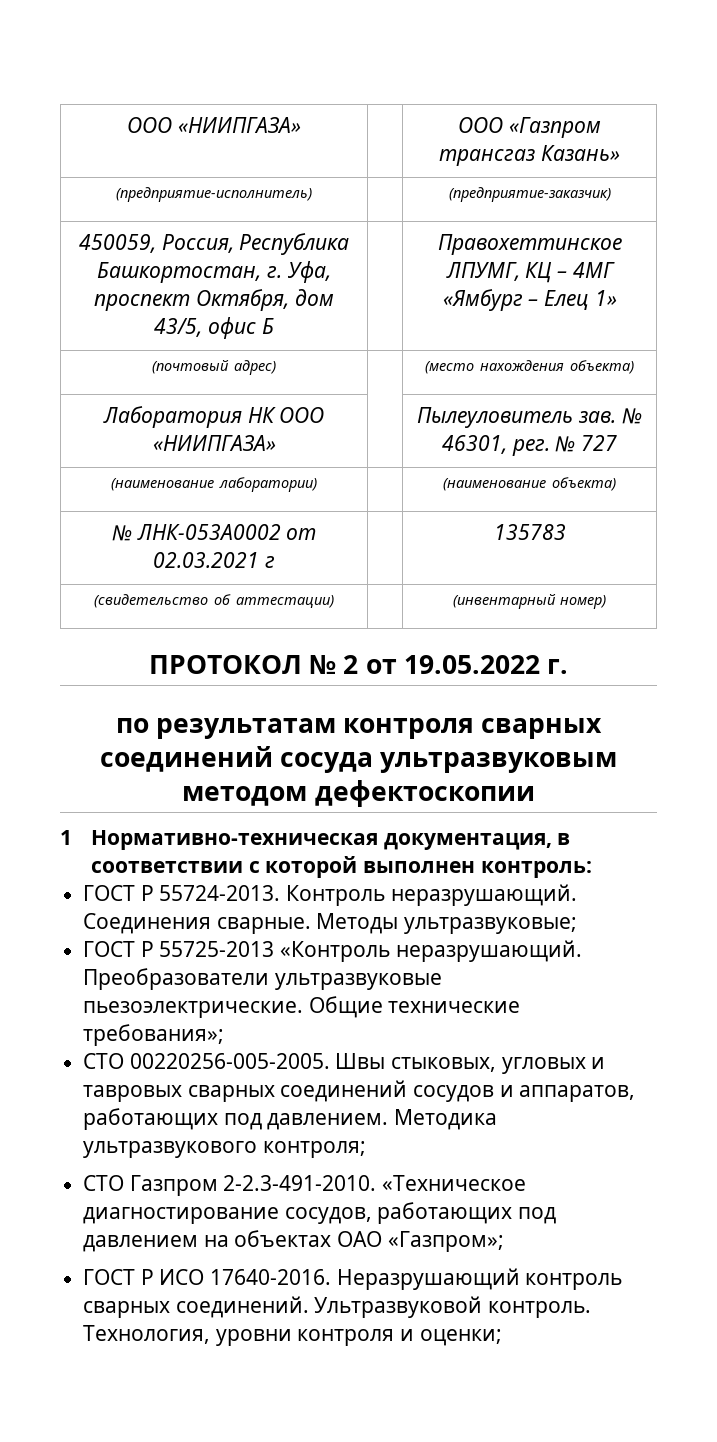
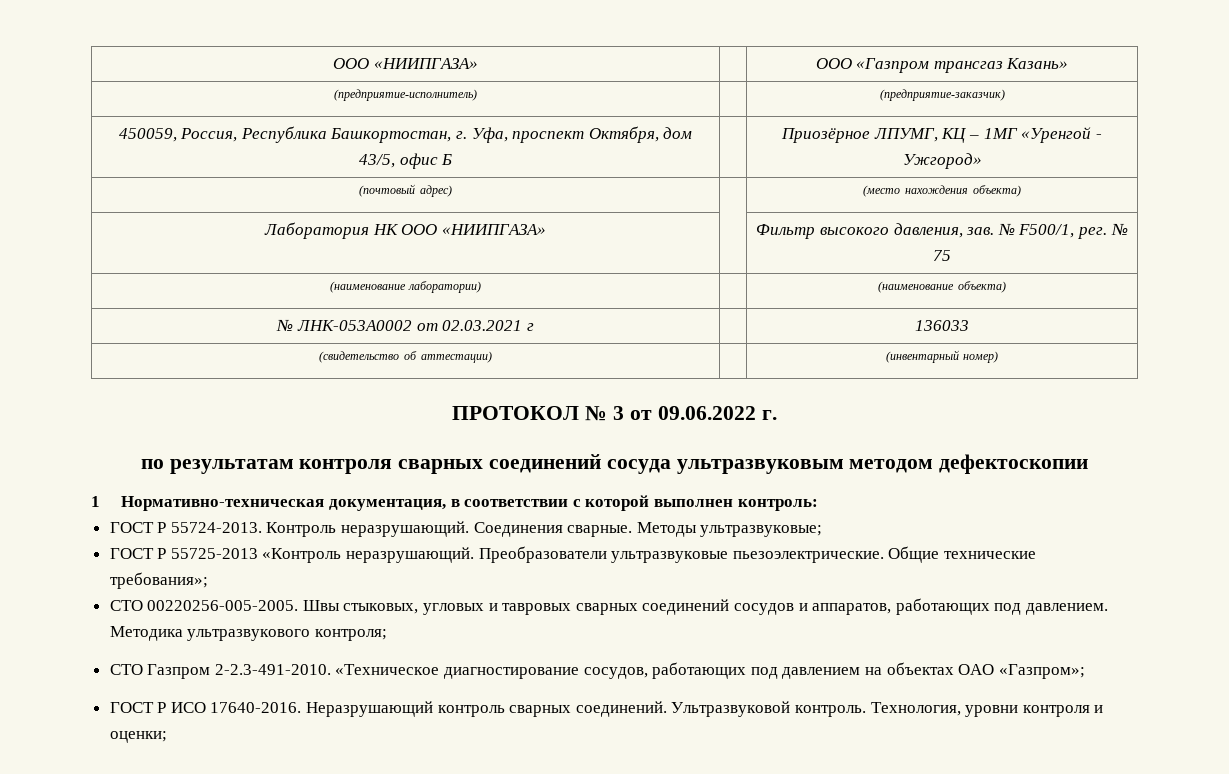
- 450059, Россия, Республика Башкортостан, г. Уфа, проспект Октября, дом 43/5, офис Б | | Правохеттинское ЛПУМГ, КЦ – 4МГ «Ямбург – Елец 1»
+ 450059, Россия, Республика Башкортостан, г. Уфа, проспект Октября, дом 43/5, офис Б | | Приозёрное ЛПУМГ, КЦ – 1МГ «Уренгой - Ужгород»
- Лаборатория НК ООО «НИИПГАЗА» | | Пылеуловитель зав. № 46301, рег. № 727
+ Лаборатория НК ООО «НИИПГАЗА» | | Фильтр высокого давления, зав. № F500/1, рег. № 75
- № ЛНК-053А0002 от 02.03.2021 г | | 135783
+ № ЛНК-053А0002 от 02.03.2021 г | | 136033
- ПРОТОКОЛ № 2 от 19.05.2022 г.
+ ПРОТОКОЛ № 3 от 09.06.2022 г.

